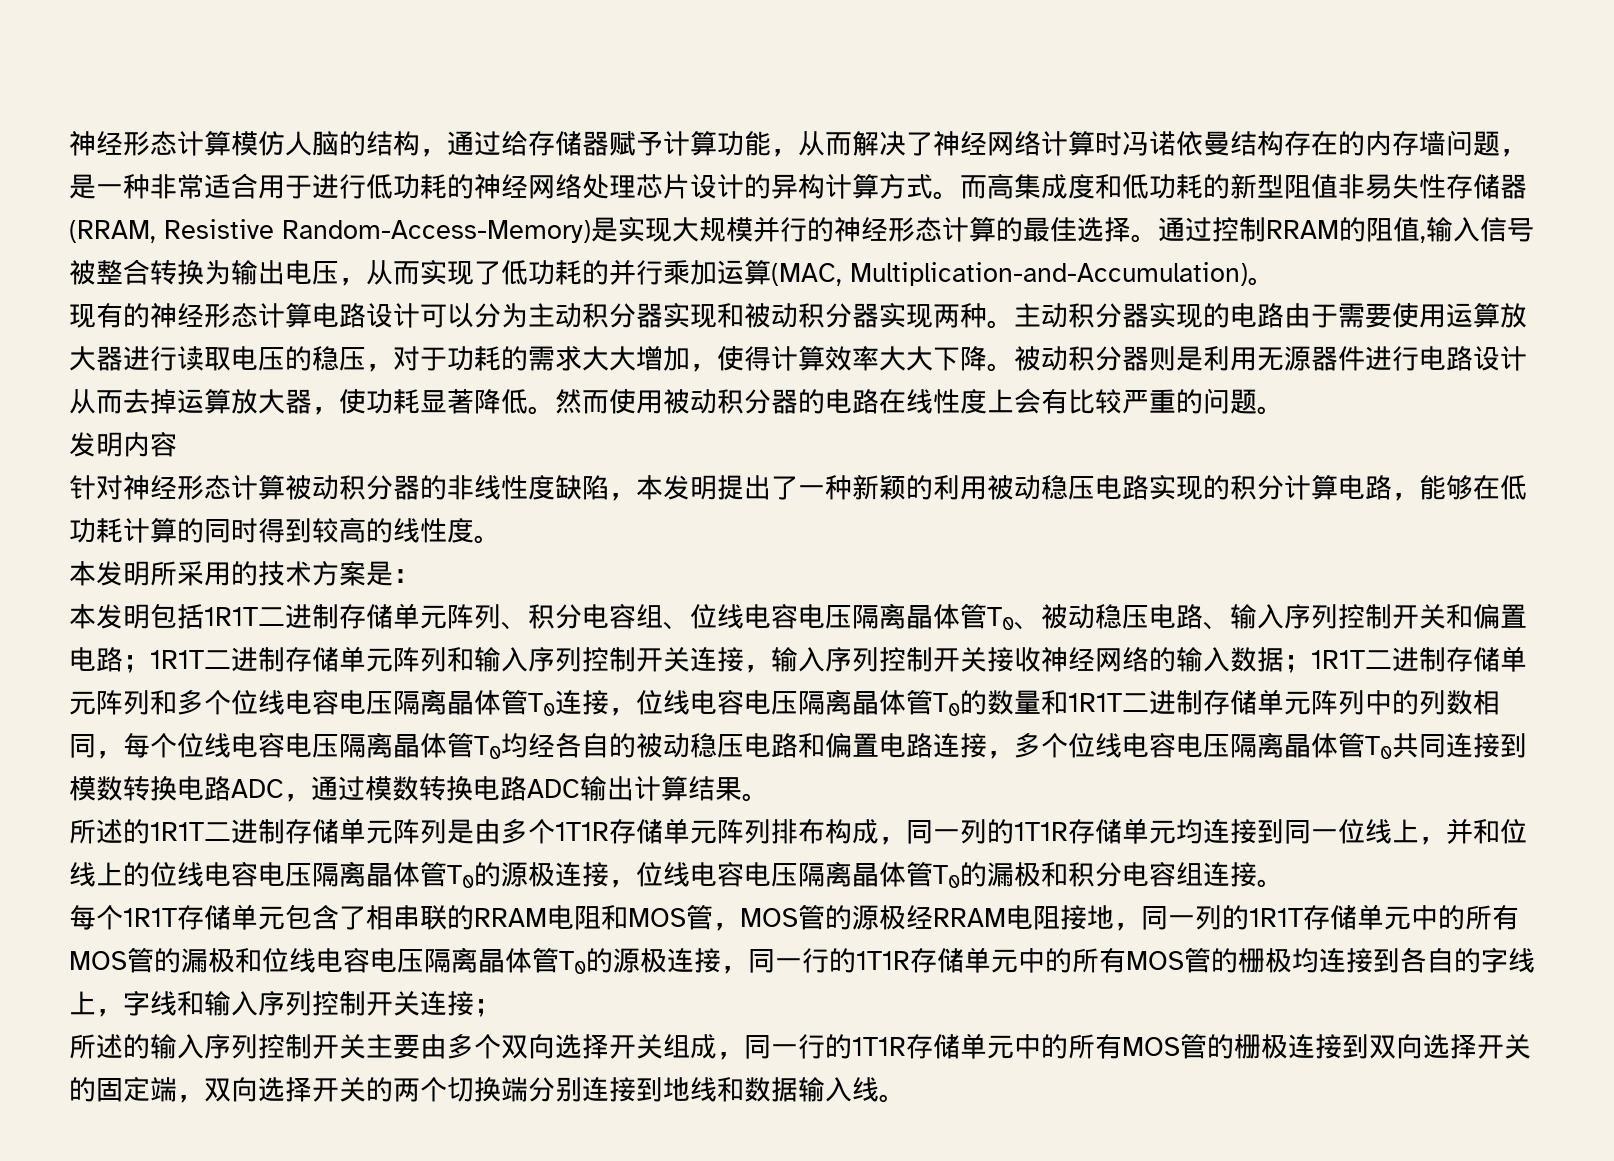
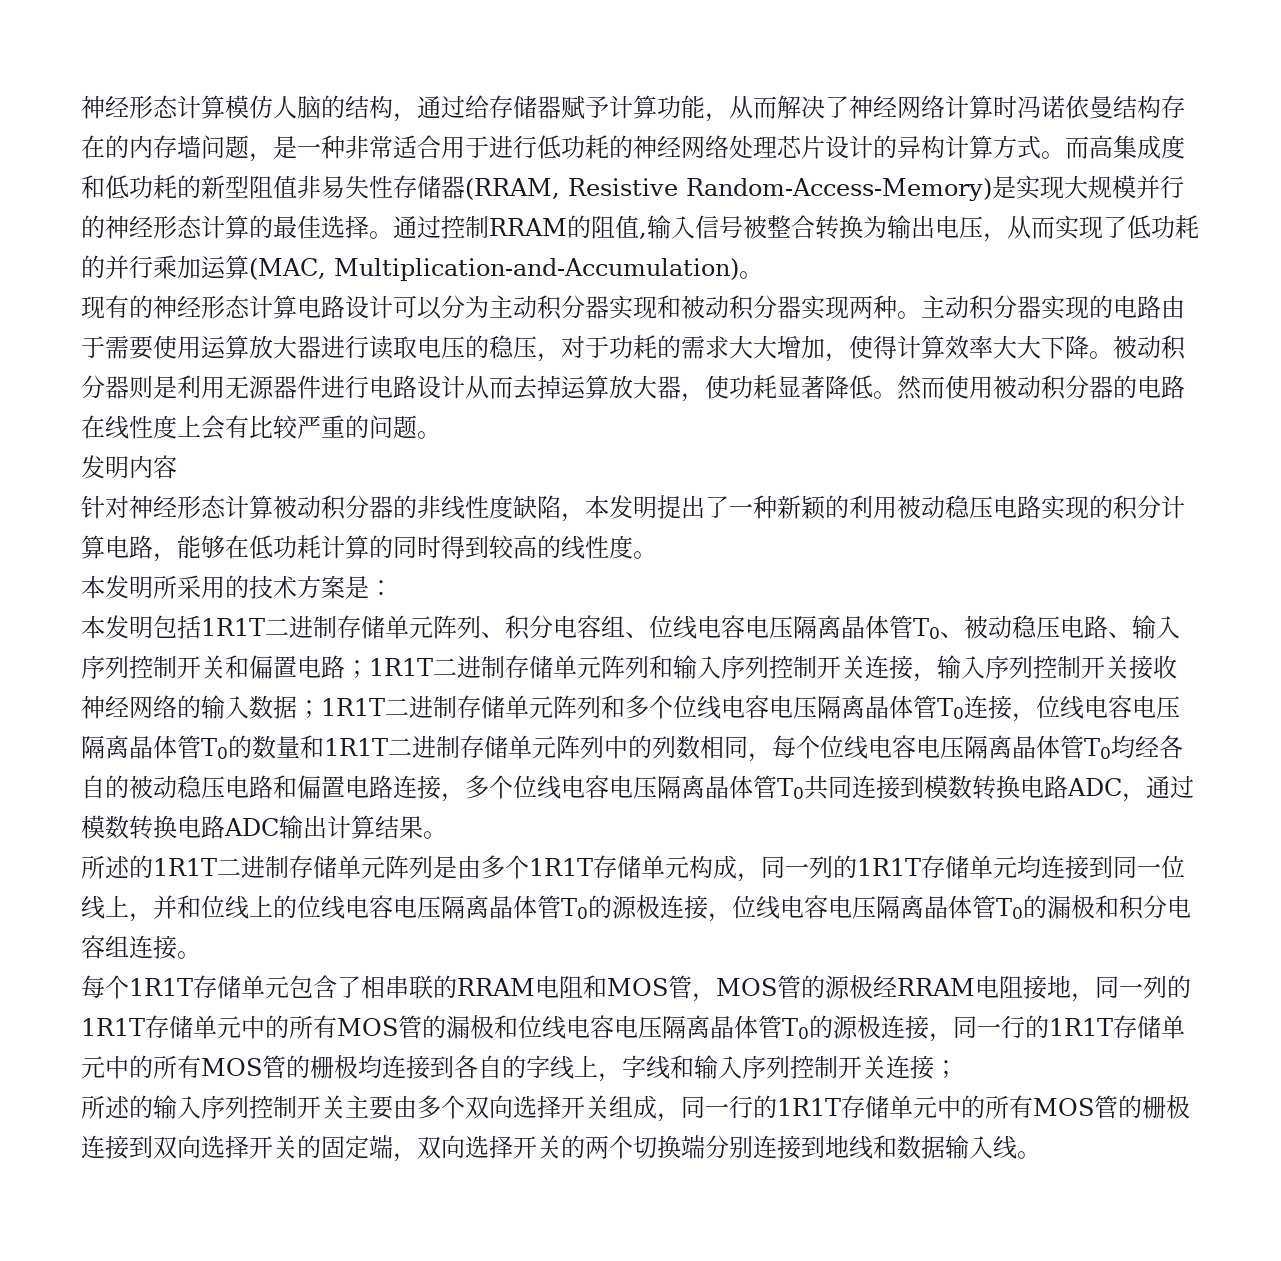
- 所述的1R1T二进制存储单元阵列是由多个1T1R存储单元阵列排布构成，同一列的1T1R存储单元均连接到同一位线上，并和位线上的位线电容电压隔离晶体管T0的源极连接，位线电容电压隔离晶体管T0的漏极和积分电容组连接。
+ 所述的1R1T二进制存储单元阵列是由多个1R1T存储单元构成，同一列的1R1T存储单元均连接到同一位线上，并和位线上的位线电容电压隔离晶体管T0的源极连接，位线电容电压隔离晶体管T0的漏极和积分电容组连接。
- 每个1R1T存储单元包含了相串联的RRAM电阻和MOS管，MOS管的源极经RRAM电阻接地，同一列的1R1T存储单元中的所有MOS管的漏极和位线电容电压隔离晶体管T0的源极连接，同一行的1T1R存储单元中的所有MOS管的栅极均连接到各自的字线上，字线和输入序列控制开关连接；
+ 每个1R1T存储单元包含了相串联的RRAM电阻和MOS管，MOS管的源极经RRAM电阻接地，同一列的1R1T存储单元中的所有MOS管的漏极和位线电容电压隔离晶体管T0的源极连接，同一行的1R1T存储单元中的所有MOS管的栅极均连接到各自的字线上，字线和输入序列控制开关连接；
- 所述的输入序列控制开关主要由多个双向选择开关组成，同一行的1T1R存储单元中的所有MOS管的栅极连接到双向选择开关的固定端，双向选择开关的两个切换端分别连接到地线和数据输入线。
+ 所述的输入序列控制开关主要由多个双向选择开关组成，同一行的1R1T存储单元中的所有MOS管的栅极连接到双向选择开关的固定端，双向选择开关的两个切换端分别连接到地线和数据输入线。

